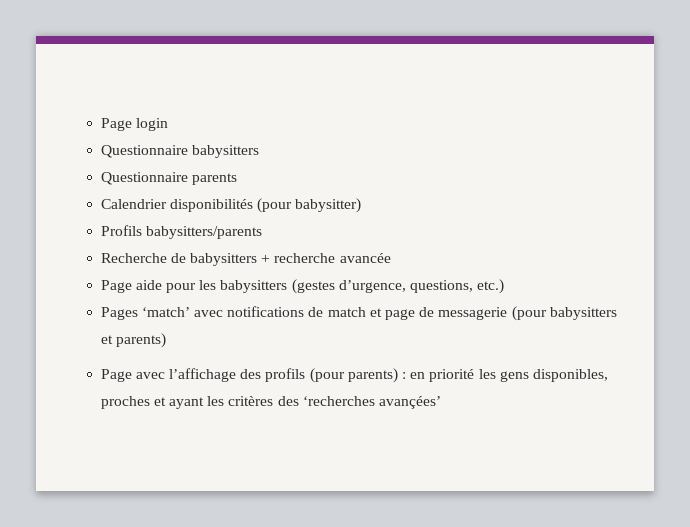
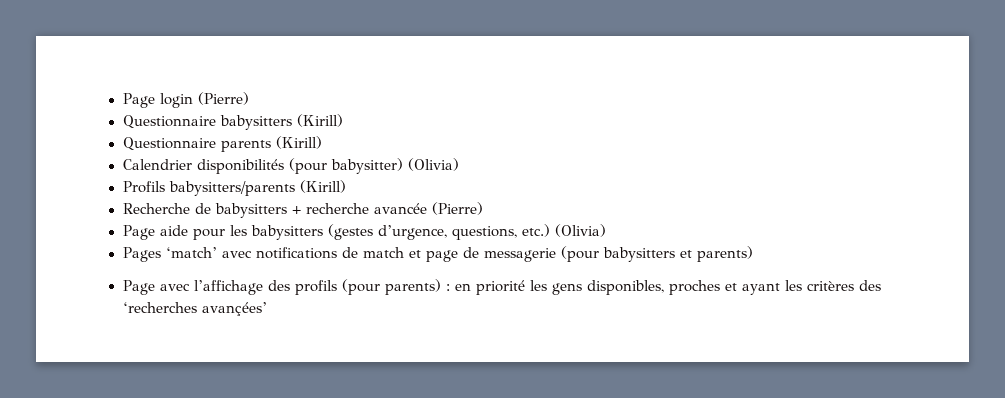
- Page login
+ Page login (Pierre)
- Questionnaire babysitters
+ Questionnaire babysitters (Kirill)
- Questionnaire parents
+ Questionnaire parents (Kirill)
- Calendrier disponibilités (pour babysitter)
+ Calendrier disponibilités (pour babysitter) (Olivia)
- Profils babysitters/parents
+ Profils babysitters/parents (Kirill)
- Recherche de babysitters + recherche avancée
+ Recherche de babysitters + recherche avancée (Pierre)
- Page aide pour les babysitters (gestes d’urgence, questions, etc.)
+ Page aide pour les babysitters (gestes d’urgence, questions, etc.) (Olivia)

